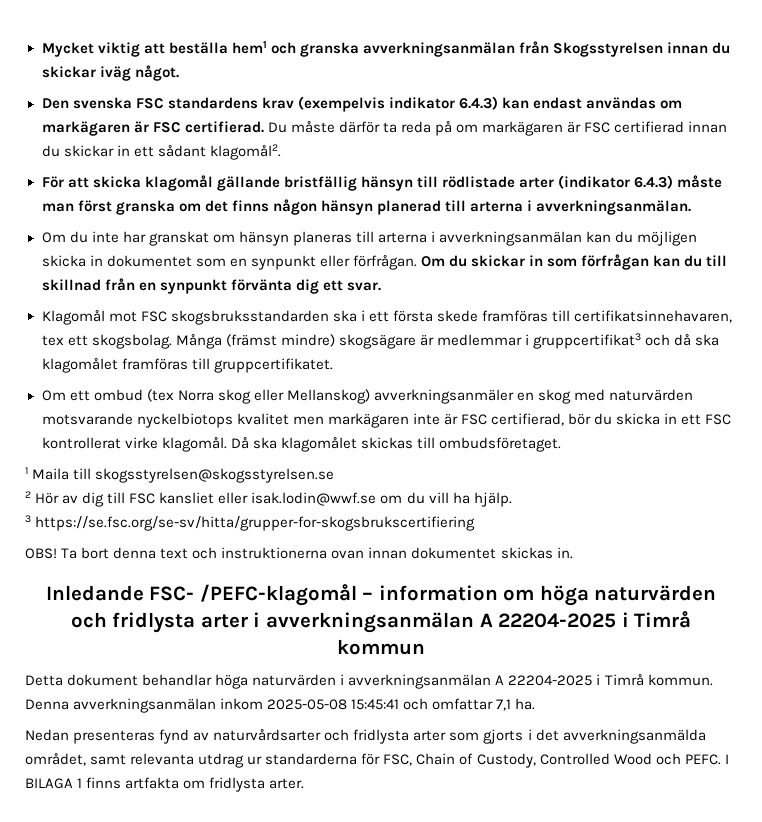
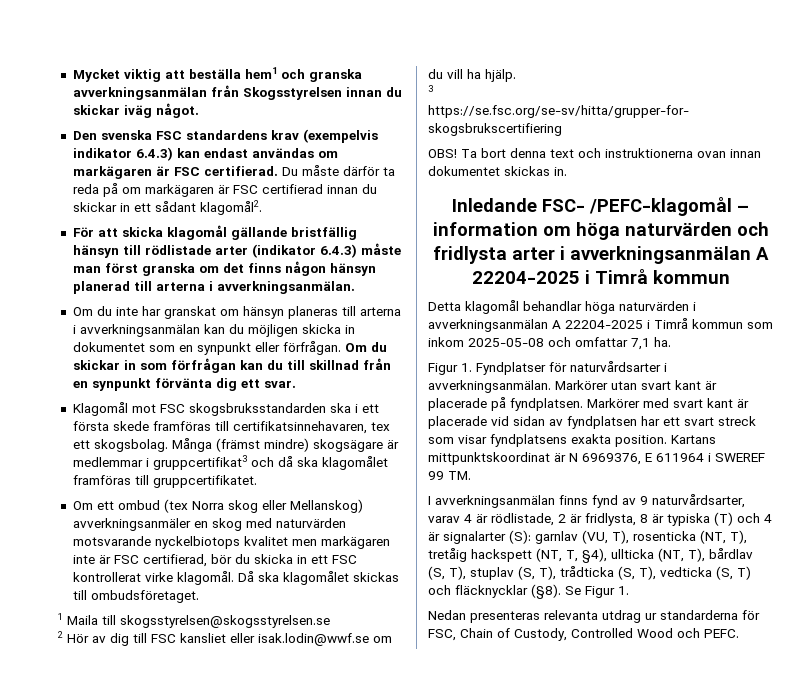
- Detta dokument behandlar höga naturvärden i avverkningsanmälan A 22204-2025 i Timrå kommun. Denna avverkningsanmälan inkom 2025-05-08 15:45:41 och omfattar 7,1 ha.
+ Detta klagomål behandlar höga naturvärden i avverkningsanmälan A 22204-2025 i Timrå kommun som inkom 2025-05-08 och omfattar 7,1 ha.
- Nedan presenteras fynd av naturvårdsarter och fridlysta arter som gjorts i det avverkningsanmälda området, samt relevanta utdrag ur standarderna för FSC, Chain of Custody, Controlled Wood och PEFC. I BILAGA 1 finns artfakta om fridlysta arter.
+ Figur 1. Fyndplatser för naturvårdsarter i avverkningsanmälan. Markörer utan svart kant är placerade på fyndplatsen. Markörer med svart kant är placerade vid sidan av fyndplatsen har ett svart streck som visar fyndplatsens exakta position. Kartans mittpunktskoordinat är N 6969376, E 611964 i SWEREF 99 TM.
+ I avverkningsanmälan finns fynd av 9 naturvårdsarter, varav 4 är rödlistade, 2 är fridlysta, 8 är typiska (T) och 4 är signalarter (S): garnlav (VU, T), rosenticka (NT, T), tretåig hackspett (NT, T, §4), ullticka (NT, T), bårdlav (S, T), stuplav (S, T), trådticka (S, T), vedticka (S, T) och fläcknycklar (§8). Se Figur 1.
+ Nedan presenteras relevanta utdrag ur standarderna för FSC, Chain of Custody, Controlled Wood och PEFC.

